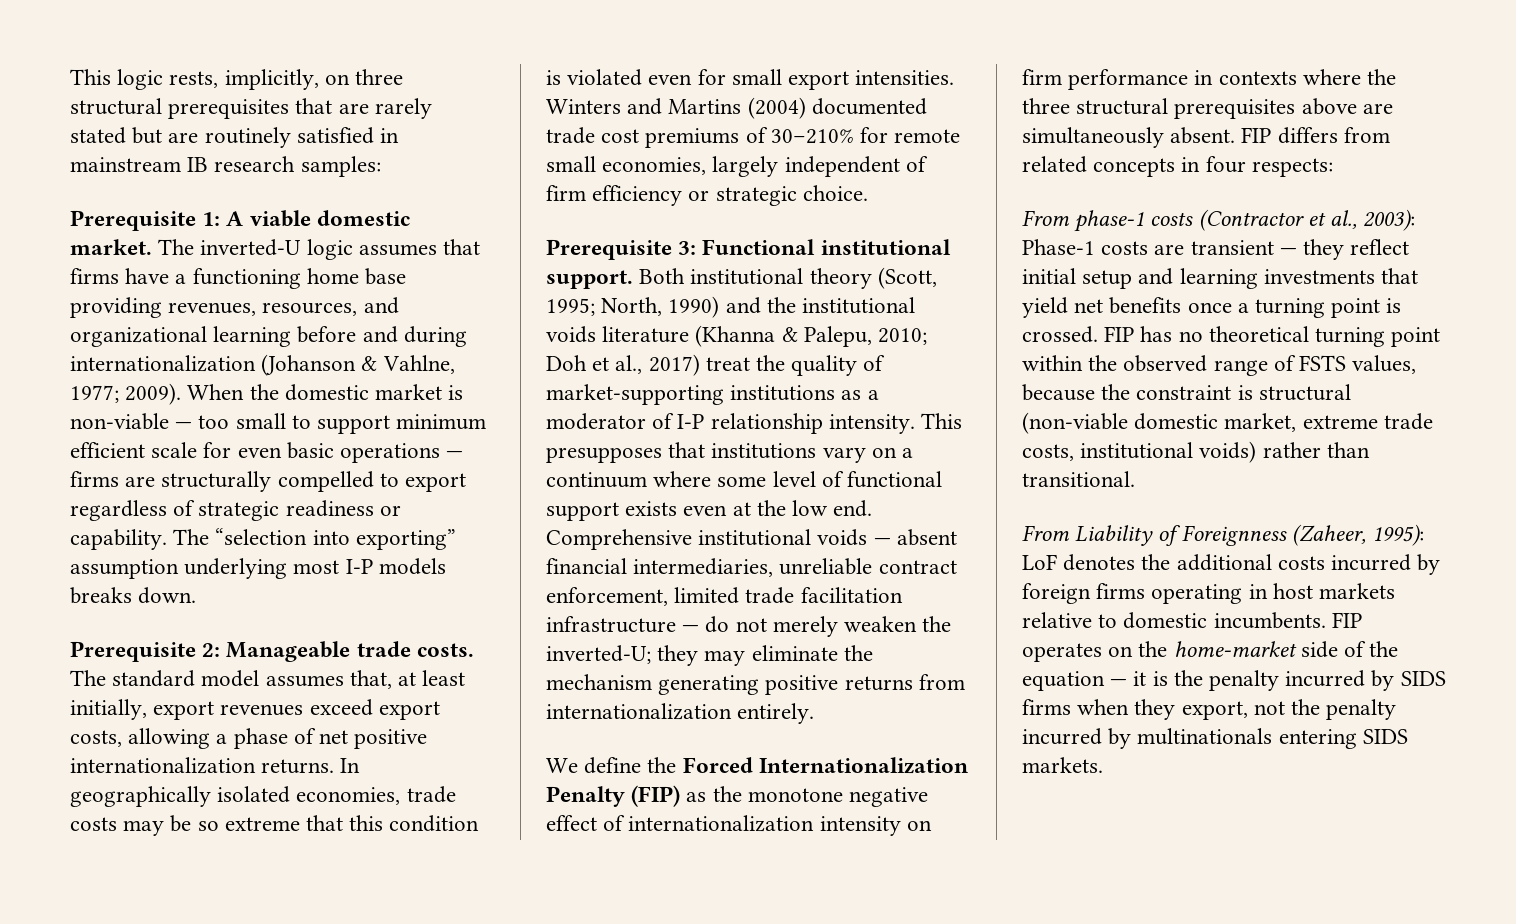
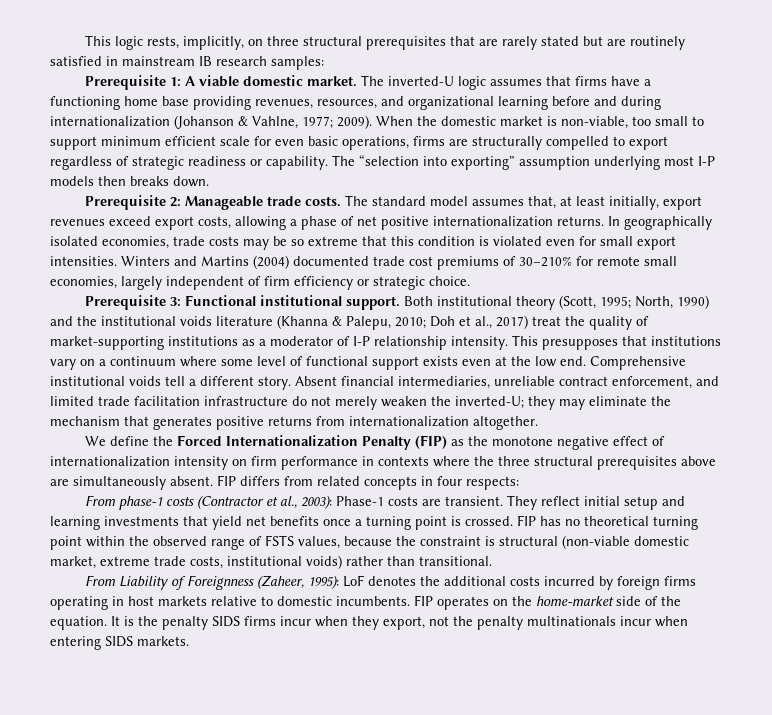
- When the domestic market is non-viable — too small to support minimum efficient scale for even basic operations — firms are structurally compelled to export regardless of strategic readiness or capability.
+ When the domestic market is non-viable, too small to support minimum efficient scale for even basic operations, firms are structurally compelled to export regardless of strategic readiness or capability.
- The “selection into exporting” assumption underlying most I-P models breaks down.
+ The “selection into exporting” assumption underlying most I-P models then breaks down.
- Comprehensive institutional voids — absent financial intermediaries, unreliable contract enforcement, limited trade facilitation infrastructure — do not merely weaken the inverted-U; they may eliminate the mechanism generating positive returns from internationalization entirely.
+ Comprehensive institutional voids tell a different story. Absent financial intermediaries, unreliable contract enforcement, and limited trade facilitation infrastructure do not merely weaken the inverted-U; they may eliminate the mechanism that generates positive returns from internationalization altogether.
- From phase-1 costs (Contractor et al., 2003): Phase-1 costs are transient — they reflect initial setup and learning investments that yield net benefits once a turning point is crossed.
+ From phase-1 costs (Contractor et al., 2003): Phase-1 costs are transient. They reflect initial setup and learning investments that yield net benefits once a turning point is crossed.
- FIP operates on the home-market side of the equation — it is the penalty incurred by SIDS firms when they export, not the penalty incurred by multinationals entering SIDS markets.
+ FIP operates on the home-market side of the equation. It is the penalty SIDS firms incur when they export, not the penalty multinationals incur when entering SIDS markets.

